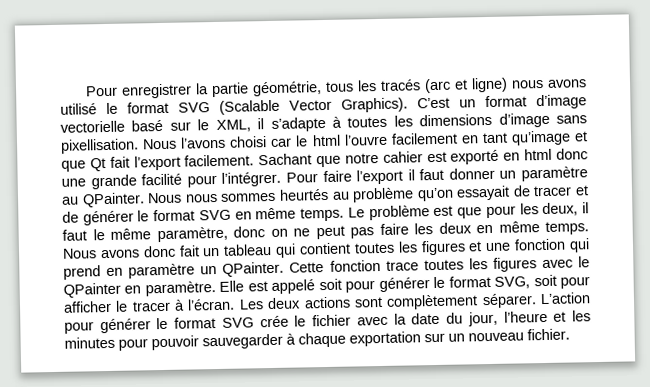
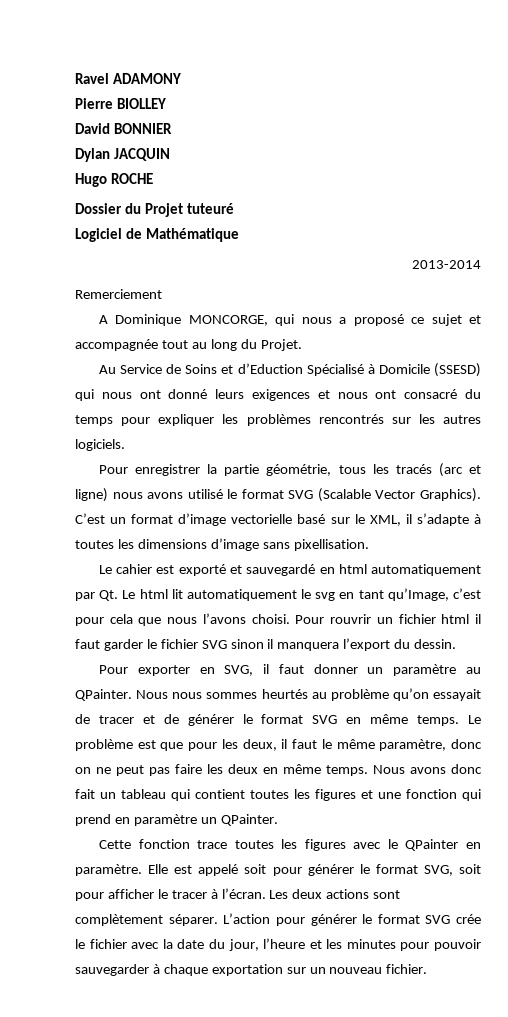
+ Ravel ADAMONY
+ Pierre BIOLLEY
+ David BONNIER
+ Dylan JACQUIN
+ Hugo ROCHE
+ Dossier du Projet tuteuré
+ Logiciel de Mathématique
+ 2013-2014
+ Remerciement
+ A Dominique MONCORGE, qui nous a proposé ce sujet et accompagnée tout au long du Projet.
+ Au Service de Soins et d’Eduction Spécialisé à Domicile (SSESD) qui nous ont donné leurs exigences et nous ont consacré du temps pour expliquer les problèmes rencontrés sur les autres logiciels.
- C’est un format d’image vectorielle basé sur le XML, il s’adapte à toutes les dimensions d’image sans pixellisation. Nous l’avons choisi car le html l’ouvre facilement en tant qu’image et que Qt fait l’export facilement. Sachant que notre cahier est exporté en html donc une grande facilité pour l’intégrer. Pour faire l’export il faut donner un paramètre au QPainter.
+ C’est un format d’image vectorielle basé sur le XML, il s’adapte à toutes les dimensions d’image sans pixellisation.
+ Le cahier est exporté et sauvegardé en html automatiquement par Qt. Le html lit automatiquement le svg en tant qu’Image, c’est pour cela que nous l’avons choisi. Pour rouvrir un fichier html il faut garder le fichier SVG sinon il manquera l’export du dessin.
+ Pour exporter en SVG, il faut donner un paramètre au QPainter.
- Nous avons donc fait un tableau qui contient toutes les figures et une fonction qui prend en paramètre un QPainter. Cette fonction trace toutes les figures avec le QPainter en paramètre.
+ Nous avons donc fait un tableau qui contient toutes les figures et une fonction qui prend en paramètre un QPainter.
+ Cette fonction trace toutes les figures avec le QPainter en paramètre.

